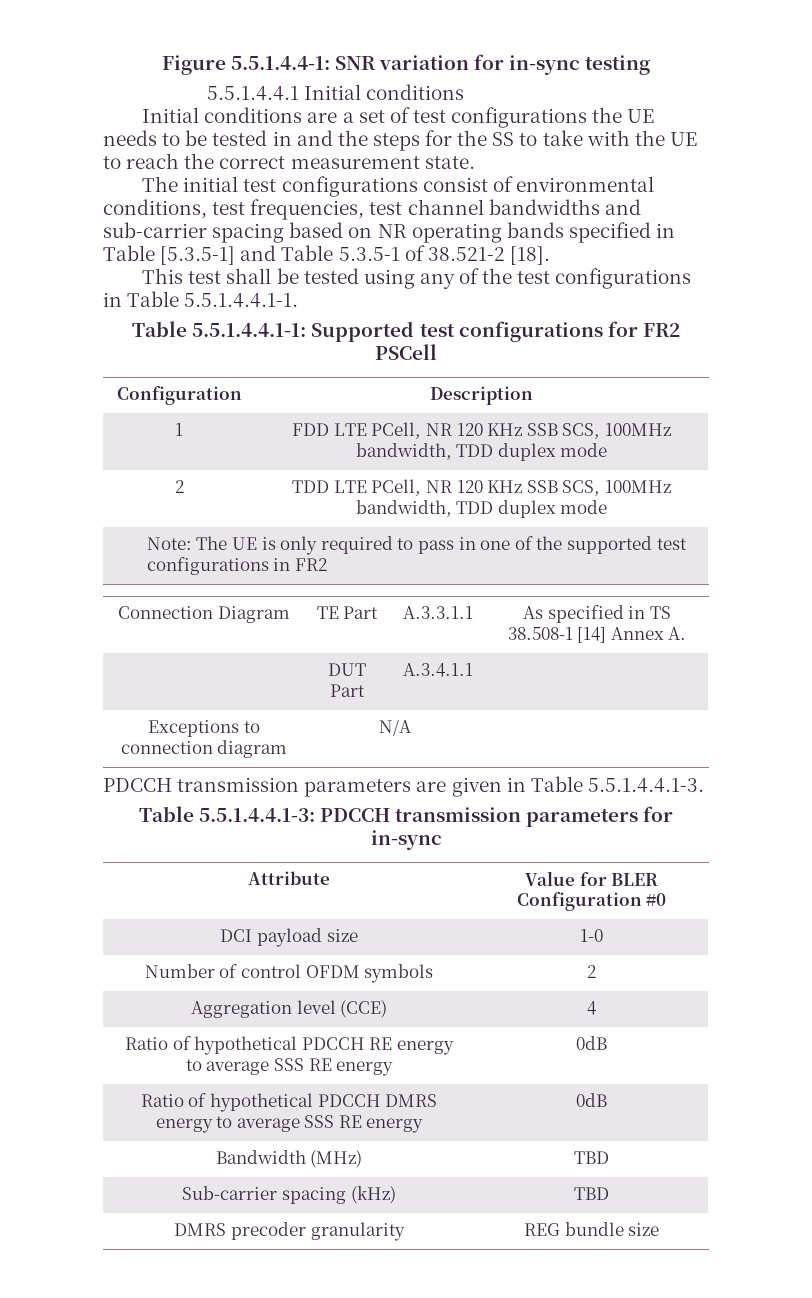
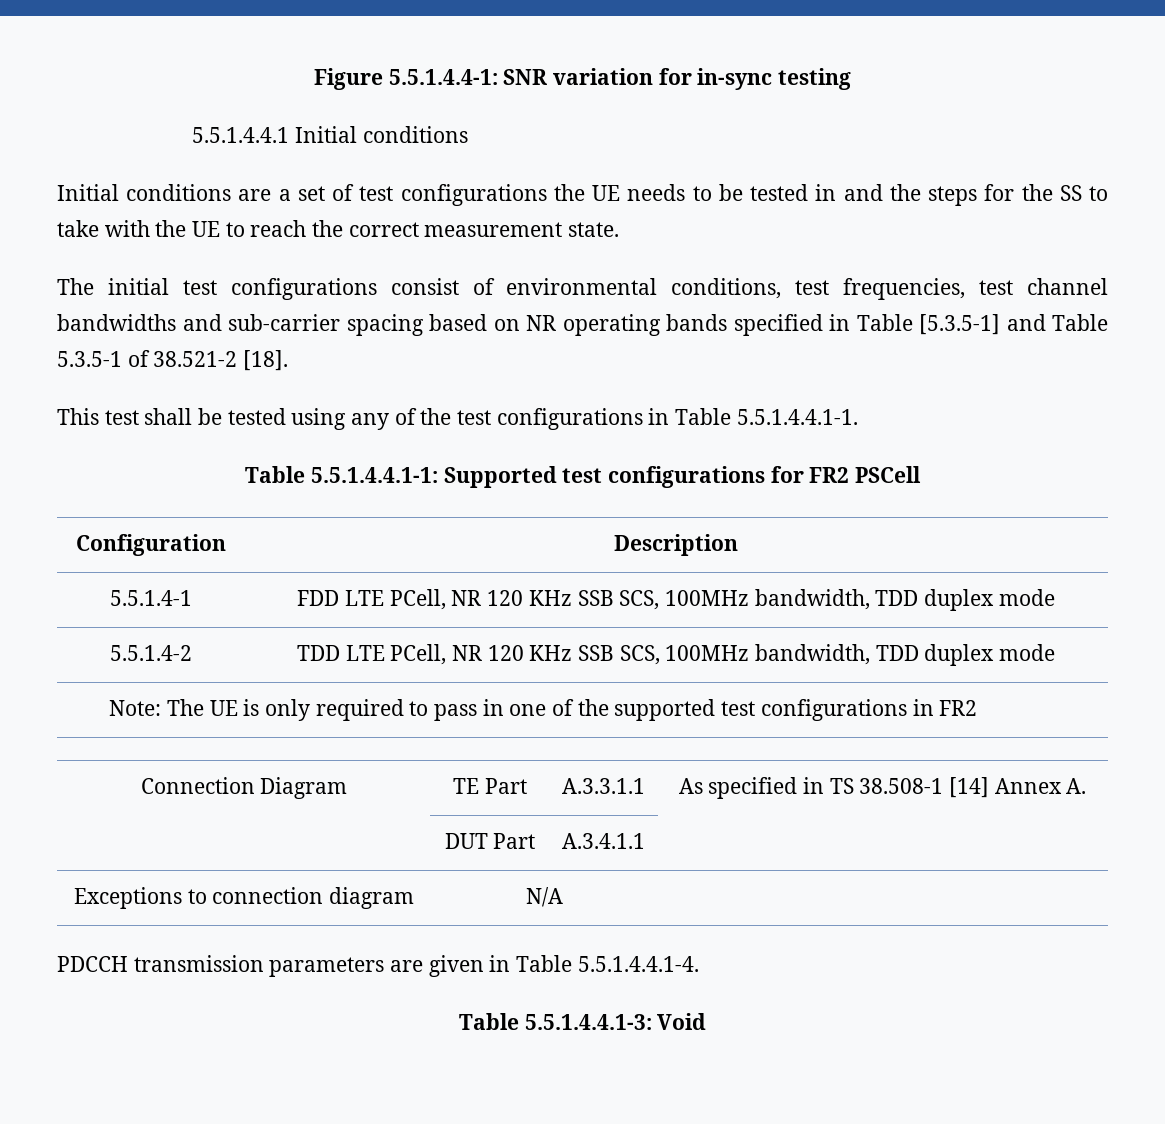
- 1 | FDD LTE PCell, NR 120 KHz SSB SCS, 100MHz bandwidth, TDD duplex mode
+ 5.5.1.4-1 | FDD LTE PCell, NR 120 KHz SSB SCS, 100MHz bandwidth, TDD duplex mode
- 2 | TDD LTE PCell, NR 120 KHz SSB SCS, 100MHz bandwidth, TDD duplex mode
+ 5.5.1.4-2 | TDD LTE PCell, NR 120 KHz SSB SCS, 100MHz bandwidth, TDD duplex mode
- PDCCH transmission parameters are given in Table 5.5.1.4.4.1-3.
+ PDCCH transmission parameters are given in Table 5.5.1.4.4.1-4.
- Table 5.5.1.4.4.1-3: PDCCH transmission parameters for in-sync
- Attribute | Value for BLER Configuration #0
- DCI payload size | 1-0
- Number of control OFDM symbols | 2
- Aggregation level (CCE) | 4
- Ratio of hypothetical PDCCH RE energy to average SSS RE energy | 0dB
- Ratio of hypothetical PDCCH DMRS energy to average SSS RE energy | 0dB
- Bandwidth (MHz) | TBD
- Sub-carrier spacing (kHz) | TBD
- DMRS precoder granularity | REG bundle size
+ Table 5.5.1.4.4.1-3: Void

